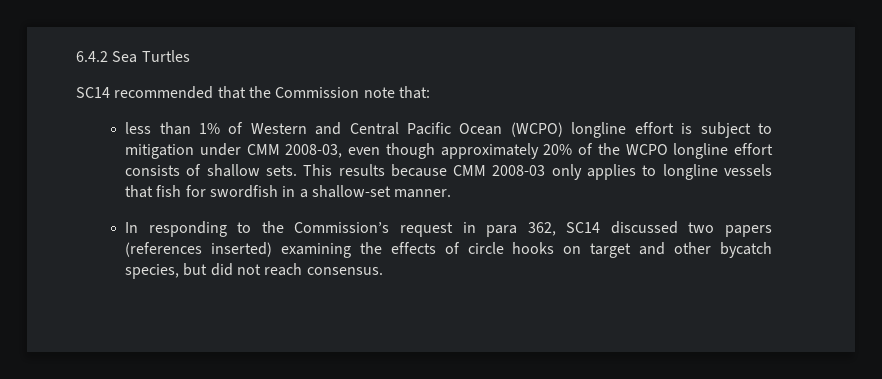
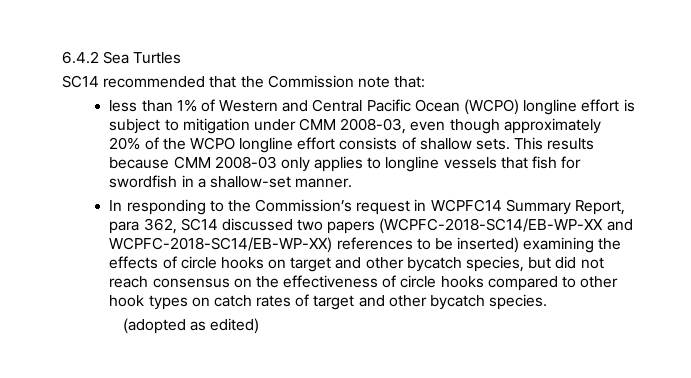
- In responding to the Commission’s request in para 362, SC14 discussed two papers (references inserted) examining the effects of circle hooks on target and other bycatch species, but did not reach consensus.
+ In responding to the Commission’s request in WCPFC14 Summary Report, para 362, SC14 discussed two papers (WCPFC-2018-SC14/EB-WP-XX and WCPFC-2018-SC14/EB-WP-XX) references to be inserted) examining the effects of circle hooks on target and other bycatch species, but did not reach consensus on the effectiveness of circle hooks compared to other hook types on catch rates of target and other bycatch species.
+ (adopted as edited)

